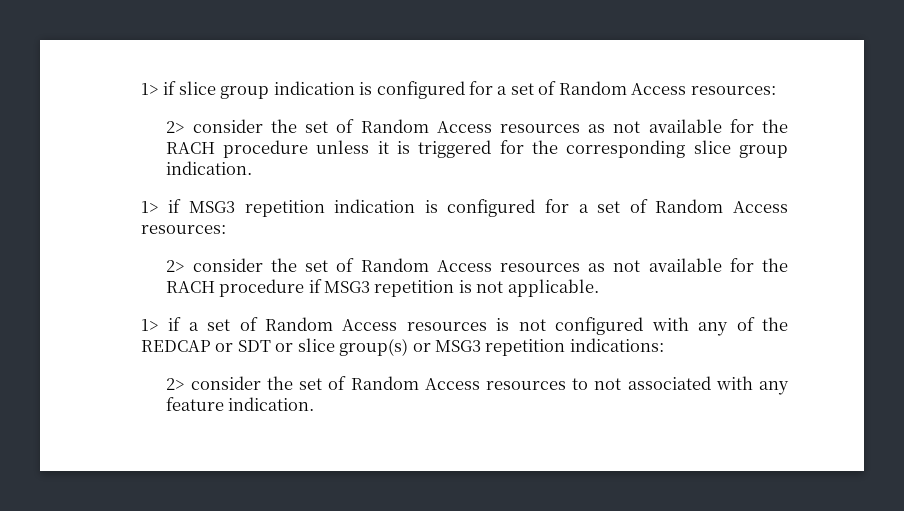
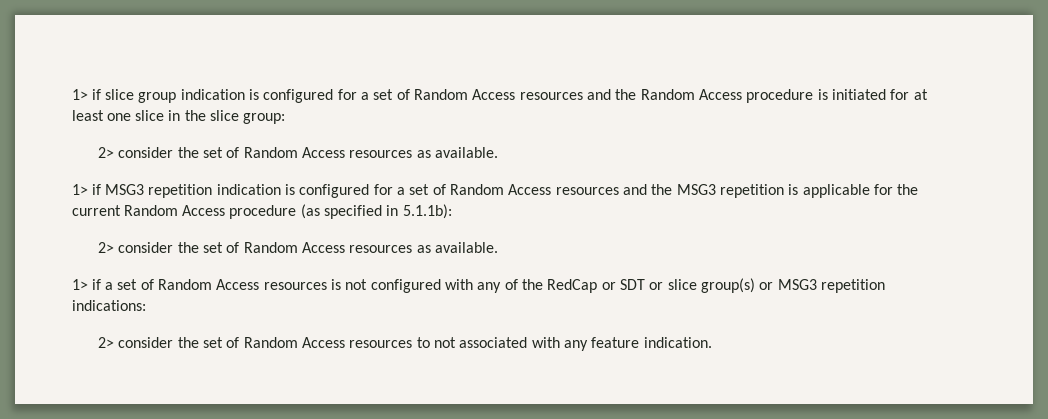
- 1> if slice group indication is configured for a set of Random Access resources:
- 2> consider the set of Random Access resources as not available for the RACH procedure unless it is triggered for the corresponding slice group indication.
+ 1> if slice group indication is configured for a set of Random Access resources and the Random Access procedure is initiated for at least one slice in the slice group:
+ 2> consider the set of Random Access resources as available.
- 1> if MSG3 repetition indication is configured for a set of Random Access resources:
- 2> consider the set of Random Access resources as not available for the RACH procedure if MSG3 repetition is not applicable.
+ 1> if MSG3 repetition indication is configured for a set of Random Access resources and the MSG3 repetition is applicable for the current Random Access procedure (as specified in 5.1.1b):
+ 2> consider the set of Random Access resources as available.
- 1> if a set of Random Access resources is not configured with any of the REDCAP or SDT or slice group(s) or MSG3 repetition indications:
+ 1> if a set of Random Access resources is not configured with any of the RedCap or SDT or slice group(s) or MSG3 repetition indications:

